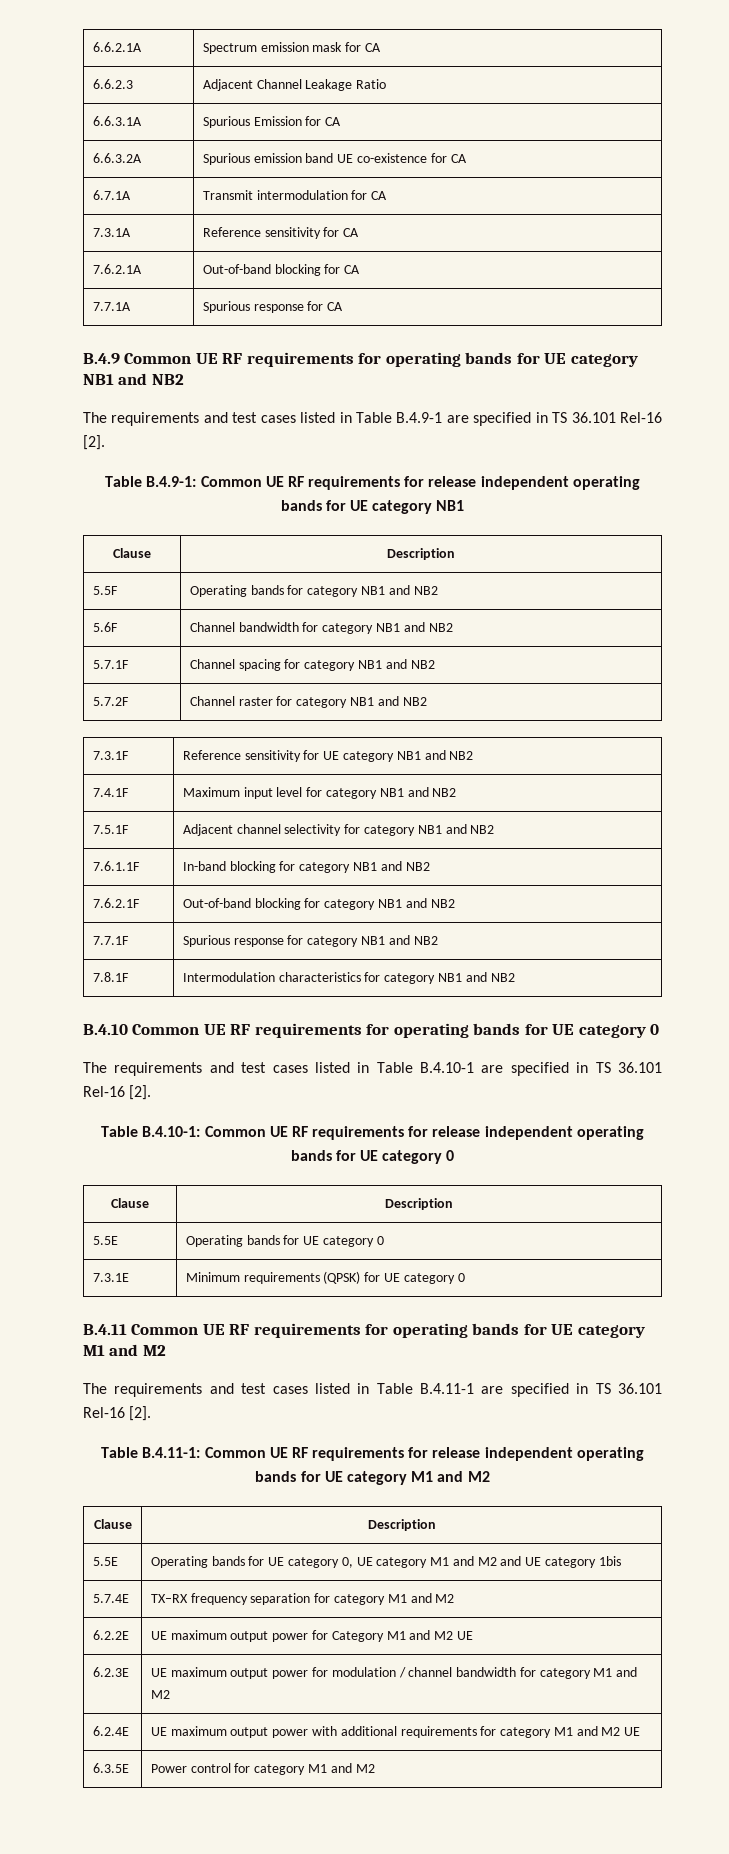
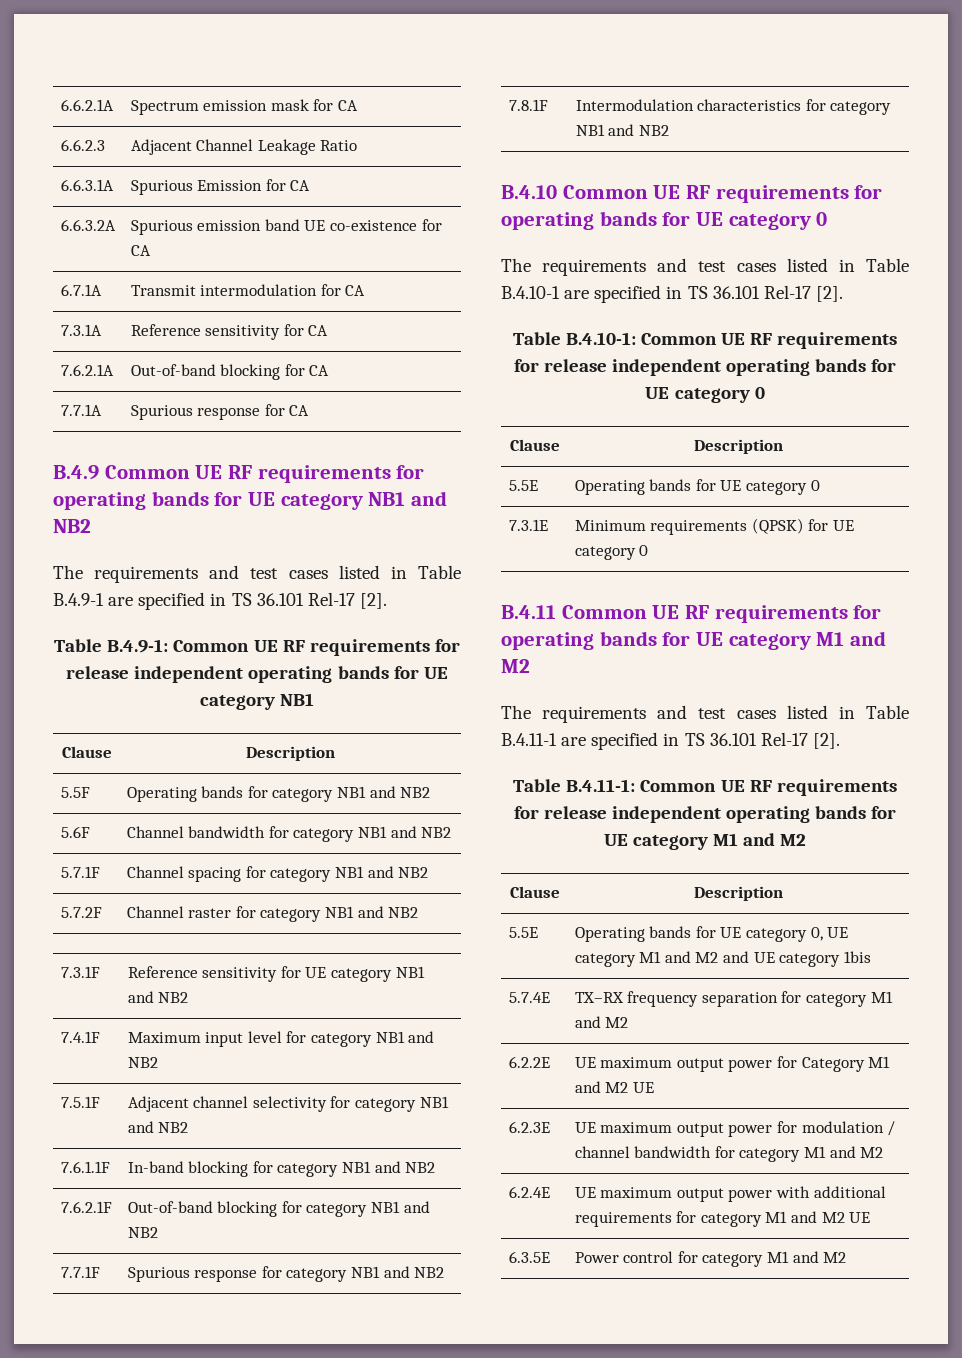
- The requirements and test cases listed in Table B.4.9-1 are specified in TS 36.101 Rel-16 [2].
+ The requirements and test cases listed in Table B.4.9-1 are specified in TS 36.101 Rel-17 [2].
- The requirements and test cases listed in Table B.4.10-1 are specified in TS 36.101 Rel-16 [2].
+ The requirements and test cases listed in Table B.4.10-1 are specified in TS 36.101 Rel-17 [2].
- The requirements and test cases listed in Table B.4.11-1 are specified in TS 36.101 Rel-16 [2].
+ The requirements and test cases listed in Table B.4.11-1 are specified in TS 36.101 Rel-17 [2].

